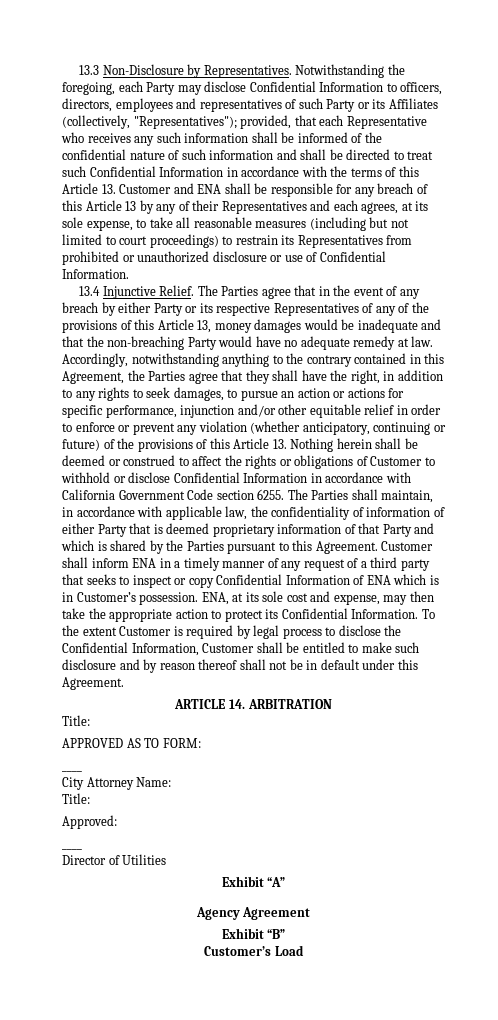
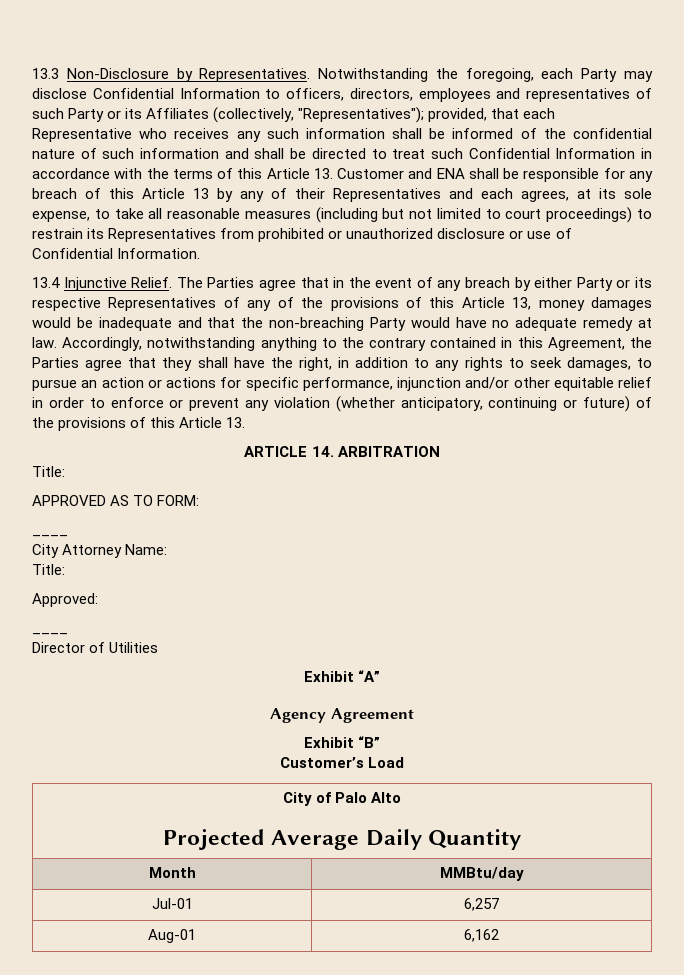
- Accordingly, notwithstanding anything to the contrary contained in this Agreement, the Parties agree that they shall have the right, in addition to any rights to seek damages, to pursue an action or actions for specific performance, injunction and/or other equitable relief in order to enforce or prevent any violation (whether anticipatory, continuing or future) of the provisions of this Article 13. Nothing herein shall be deemed or construed to affect the rights or obligations of Customer to withhold or disclose Confidential Information in accordance with California Government Code section 6255. The Parties shall maintain, in accordance with applicable law, the confidentiality of information of either Party that is deemed proprietary information of that Party and which is shared by the Parties pursuant to this Agreement. Customer shall inform ENA in a timely manner of any request of a third party that seeks to inspect or copy Confidential Information of ENA which is in Customer’s possession. ENA, at its sole cost and expense, may then take the appropriate action to protect its Confidential Information. To the extent Customer is required by legal process to disclose the Confidential Information, Customer shall be entitled to make such disclosure and by reason thereof shall not be in default under this Agreement.
+ Accordingly, notwithstanding anything to the contrary contained in this Agreement, the Parties agree that they shall have the right, in addition to any rights to seek damages, to pursue an action or actions for specific performance, injunction and/or other equitable relief in order to enforce or prevent any violation (whether anticipatory, continuing or future) of the provisions of this Article 13.
+ City of Palo Alto
+ Projected Average Daily Quantity
+ Month | MMBtu/day
+ Jul-01 | 6,257
+ Aug-01 | 6,162

